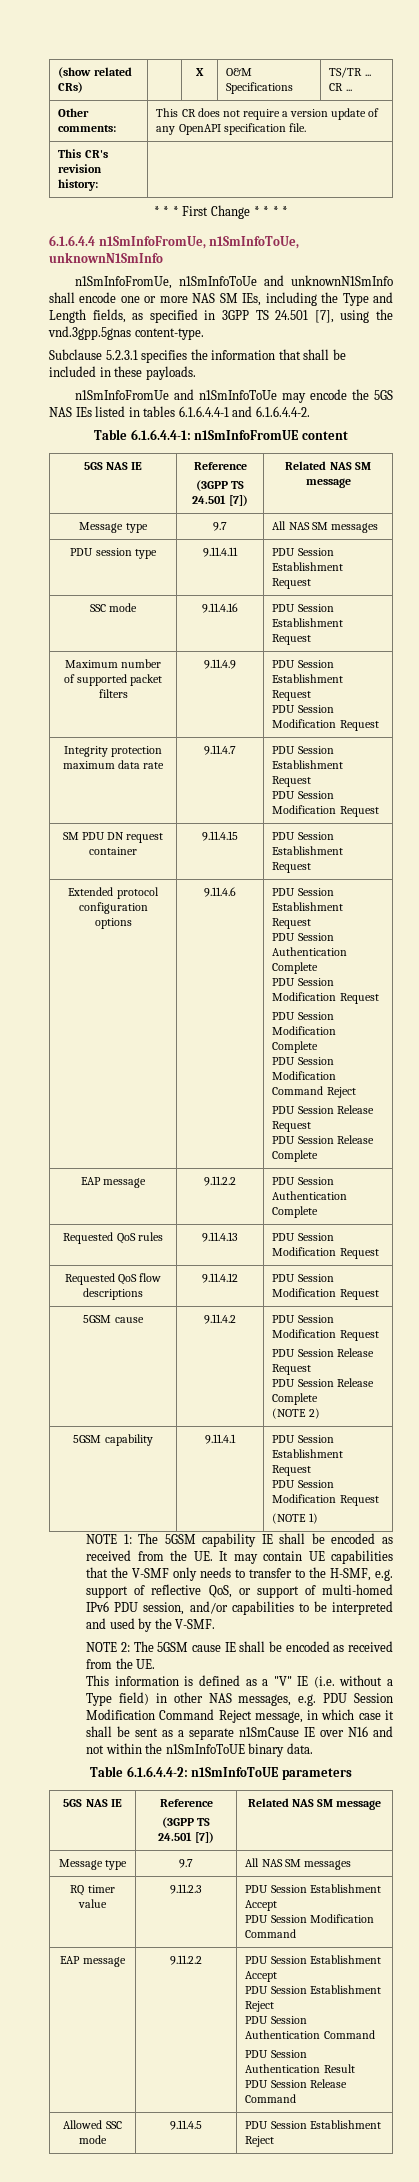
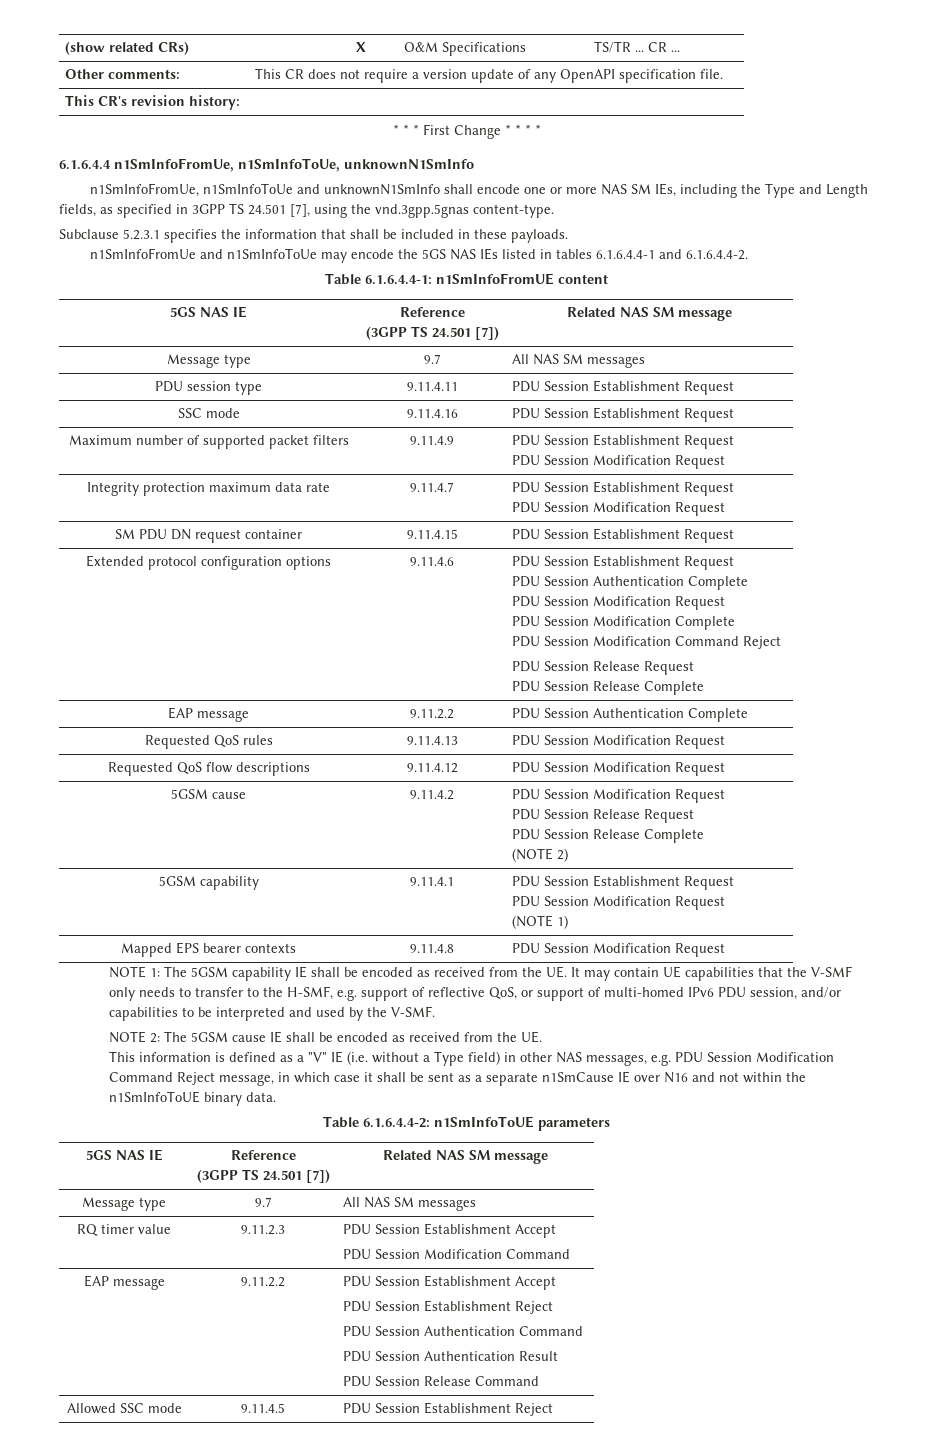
+ Mapped EPS bearer contexts | 9.11.4.8 | PDU Session Modification Request

